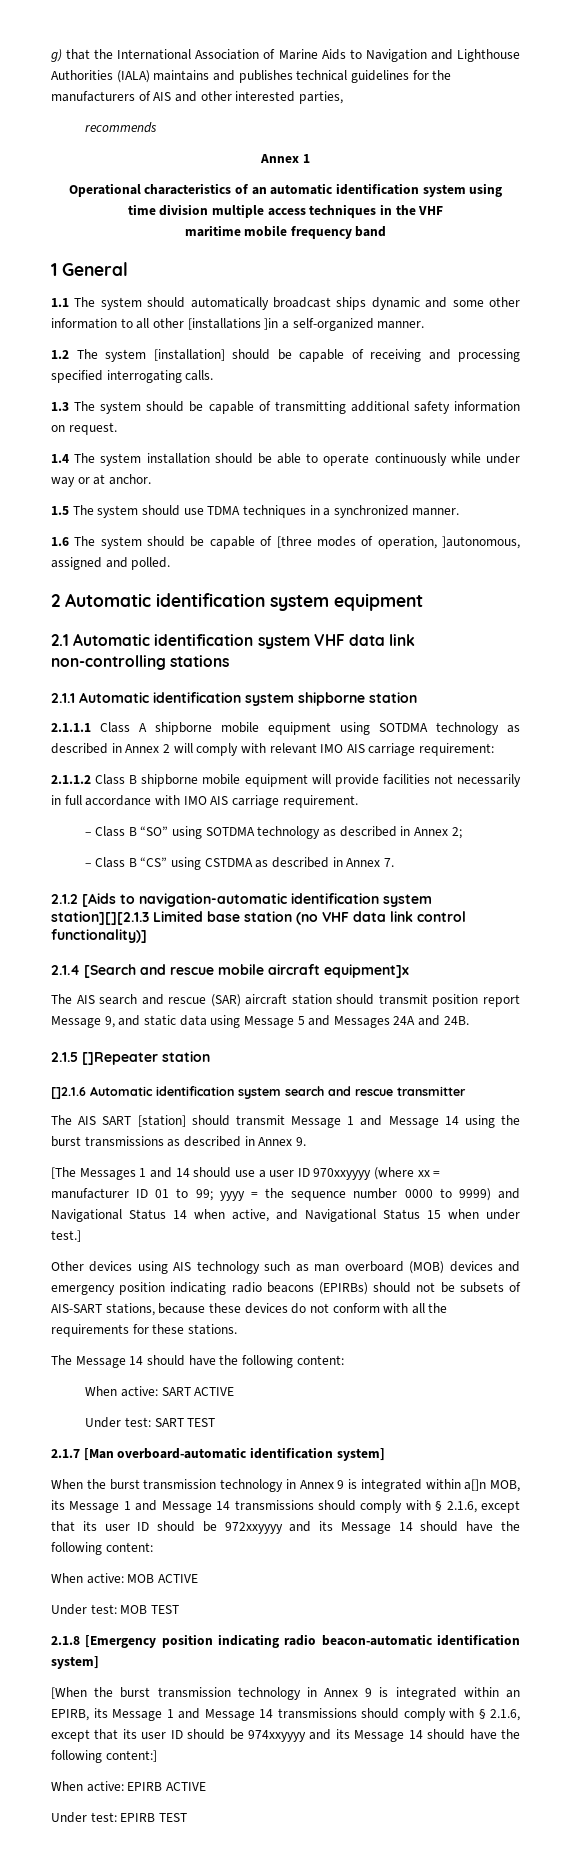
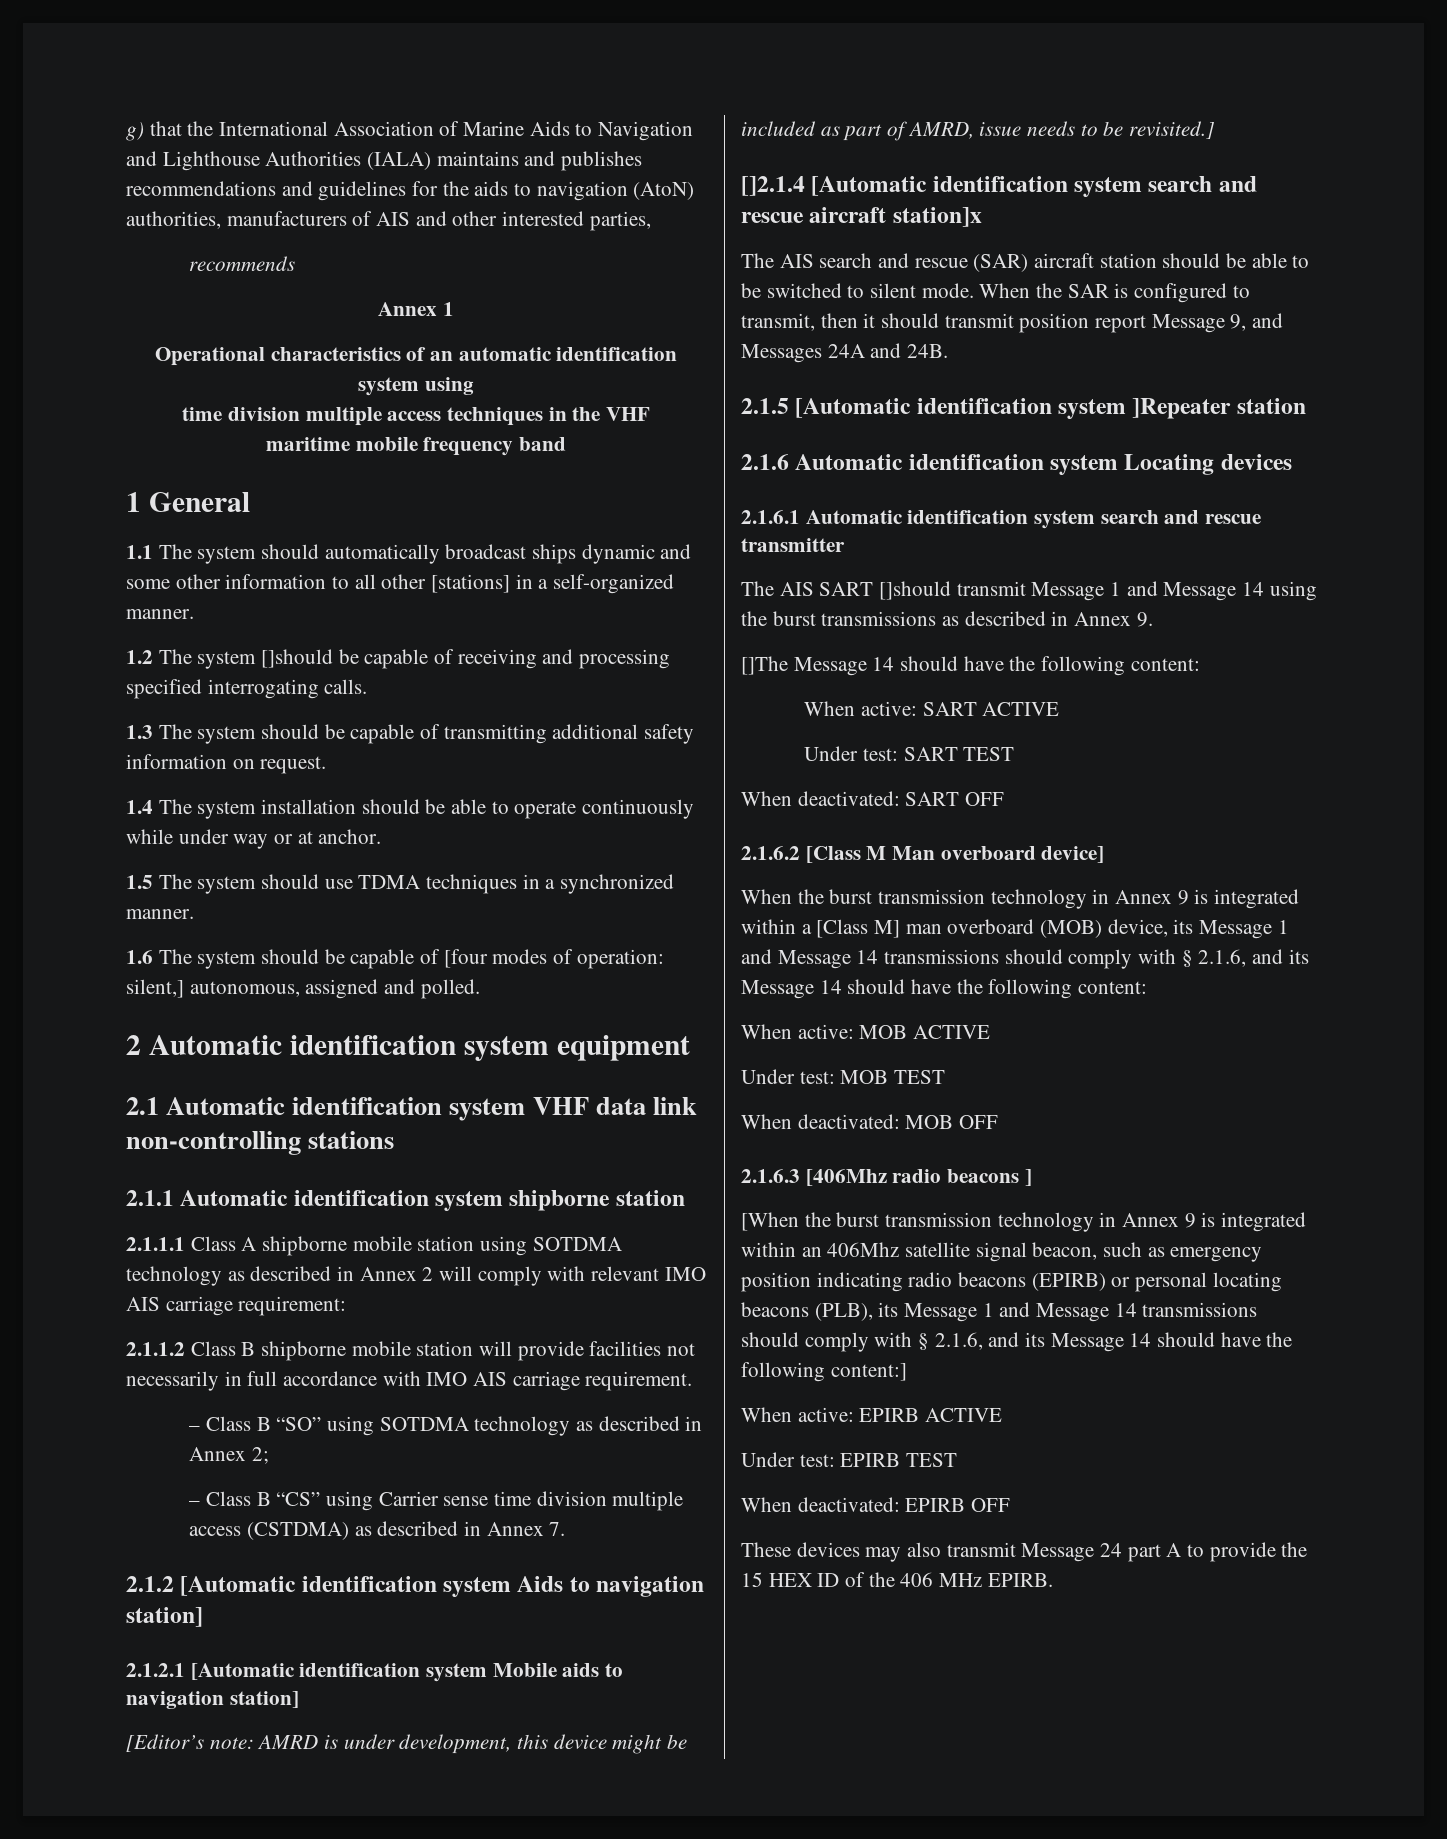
- g) that the International Association of Marine Aids to Navigation and Lighthouse Authorities (IALA) maintains and publishes technical guidelines for the manufacturers of AIS and other interested parties,
+ g) that the International Association of Marine Aids to Navigation and Lighthouse Authorities (IALA) maintains and publishes recommendations and guidelines for the aids to navigation (AtoN) authorities, manufacturers of AIS and other interested parties,
- 1.1 The system should automatically broadcast ships dynamic and some other information to all other [installations ]in a self-organized manner.
+ 1.1 The system should automatically broadcast ships dynamic and some other information to all other [stations] in a self-organized manner.
- 1.2 The system [installation] should be capable of receiving and processing specified interrogating calls.
+ 1.2 The system []should be capable of receiving and processing specified interrogating calls.
- 1.6 The system should be capable of [three modes of operation, ]autonomous, assigned and polled.
+ 1.6 The system should be capable of [four modes of operation: silent,] autonomous, assigned and polled.
- 2.1.1.1 Class A shipborne mobile equipment using SOTDMA technology as described in Annex 2 will comply with relevant IMO AIS carriage requirement:
+ 2.1.1.1 Class A shipborne mobile station using SOTDMA technology as described in Annex 2 will comply with relevant IMO AIS carriage requirement:
- 2.1.1.2 Class B shipborne mobile equipment will provide facilities not necessarily in full accordance with IMO AIS carriage requirement.
+ 2.1.1.2 Class B shipborne mobile station will provide facilities not necessarily in full accordance with IMO AIS carriage requirement.
- – Class B “CS” using CSTDMA as described in Annex 7.
+ – Class B “CS” using Carrier sense time division multiple access (CSTDMA) as described in Annex 7.
- 2.1.2 [Aids to navigation-automatic identification system station][][2.1.3 Limited base station (no VHF data link control functionality)]
- 2.1.4 [Search and rescue mobile aircraft equipment]x
+ 2.1.2 [Automatic identification system Aids to navigation station]
+ 2.1.2.1 [Automatic identification system Mobile aids to navigation station]
+ [Editor’s note: AMRD is under development, this device might be included as part of AMRD, issue needs to be revisited.]
+ []2.1.4 [Automatic identification system search and rescue aircraft station]x
- The AIS search and rescue (SAR) aircraft station should transmit position report Message 9, and static data using Message 5 and Messages 24A and 24B.
+ The AIS search and rescue (SAR) aircraft station should be able to be switched to silent mode. When the SAR is configured to transmit, then it should transmit position report Message 9, and Messages 24A and 24B.
- 2.1.5 []Repeater station
- []2.1.6 Automatic identification system search and rescue transmitter
+ 2.1.5 [Automatic identification system ]Repeater station
+ 2.1.6 Automatic identification system Locating devices
+ 2.1.6.1 Automatic identification system search and rescue transmitter
- The AIS SART [station] should transmit Message 1 and Message 14 using the burst transmissions as described in Annex 9.
+ The AIS SART []should transmit Message 1 and Message 14 using the burst transmissions as described in Annex 9.
- [The Messages 1 and 14 should use a user ID 970xxyyyy (where xx = manufacturer ID 01 to 99; yyyy = the sequence number 0000 to 9999) and Navigational Status 14 when active, and Navigational Status 15 when under test.]
- Other devices using AIS technology such as man overboard (MOB) devices and emergency position indicating radio beacons (EPIRBs) should not be subsets of AIS-SART stations, because these devices do not conform with all the requirements for these stations.
- The Message 14 should have the following content:
+ []The Message 14 should have the following content:
- 2.1.7 [Man overboard-automatic identification system]
+ When deactivated: SART OFF
+ 2.1.6.2 [Class M Man overboard device]
- When the burst transmission technology in Annex 9 is integrated within a[]n MOB, its Message 1 and Message 14 transmissions should comply with § 2.1.6, except that its user ID should be 972xxyyyy and its Message 14 should have the following content:
+ When the burst transmission technology in Annex 9 is integrated within a [Class M] man overboard (MOB) device, its Message 1 and Message 14 transmissions should comply with § 2.1.6, and its Message 14 should have the following content:
- 2.1.8 [Emergency position indicating radio beacon-automatic identification system]
+ When deactivated: MOB OFF
+ 2.1.6.3 [406Mhz radio beacons ]
- [When the burst transmission technology in Annex 9 is integrated within an EPIRB, its Message 1 and Message 14 transmissions should comply with § 2.1.6, except that its user ID should be 974xxyyyy and its Message 14 should have the following content:]
+ [When the burst transmission technology in Annex 9 is integrated within an 406Mhz satellite signal beacon, such as emergency position indicating radio beacons (EPIRB) or personal locating beacons (PLB), its Message 1 and Message 14 transmissions should comply with § 2.1.6, and its Message 14 should have the following content:]
+ When deactivated: EPIRB OFF
+ These devices may also transmit Message 24 part A to provide the 15 HEX ID of the 406 MHz EPIRB.

